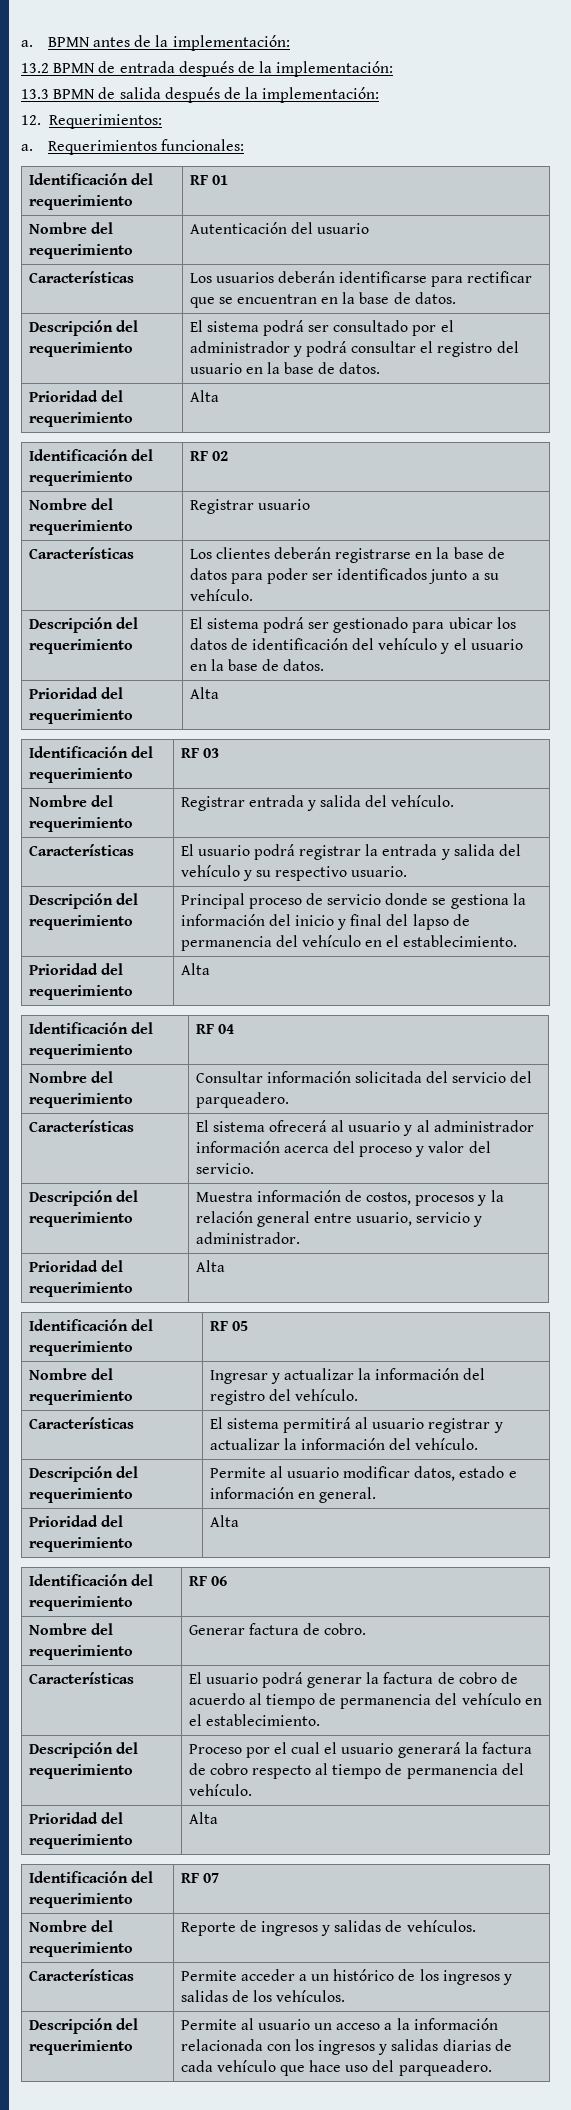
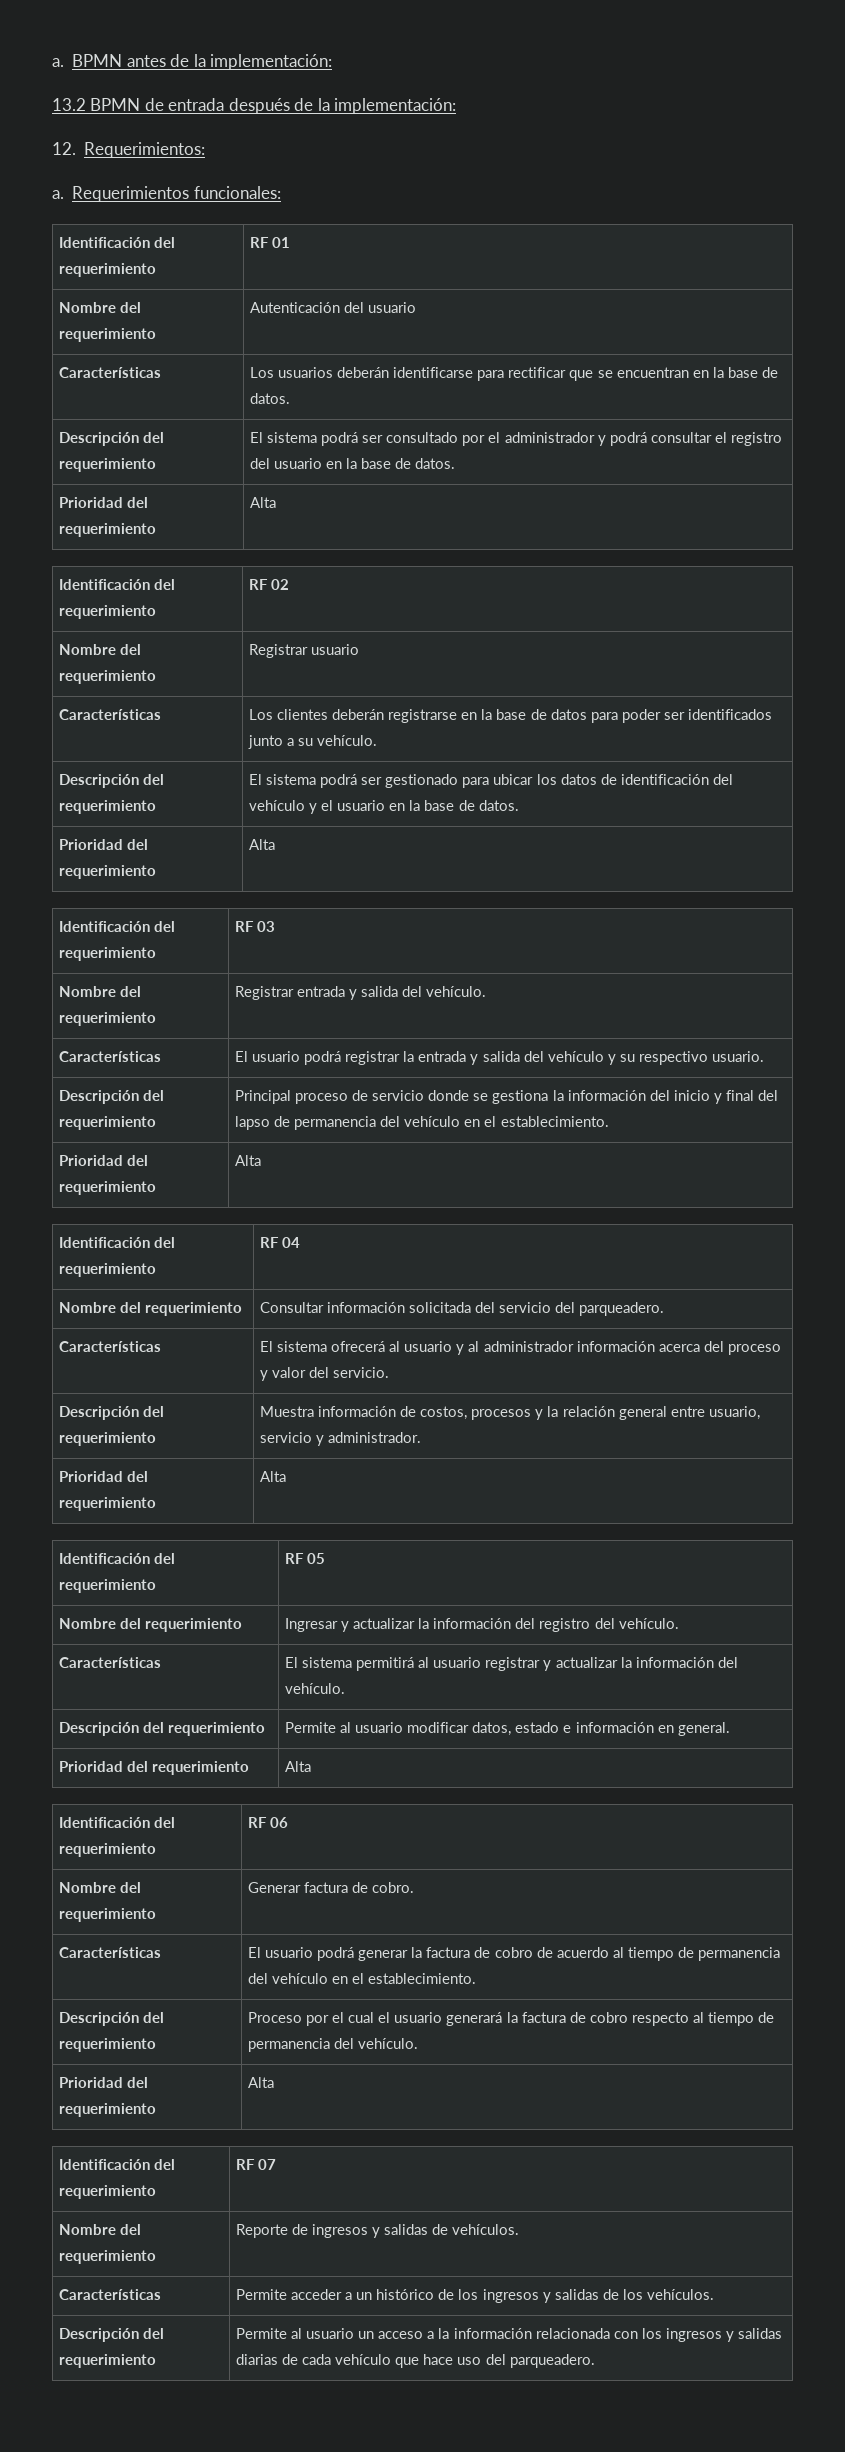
- 13.3 BPMN de salida después de la implementación:

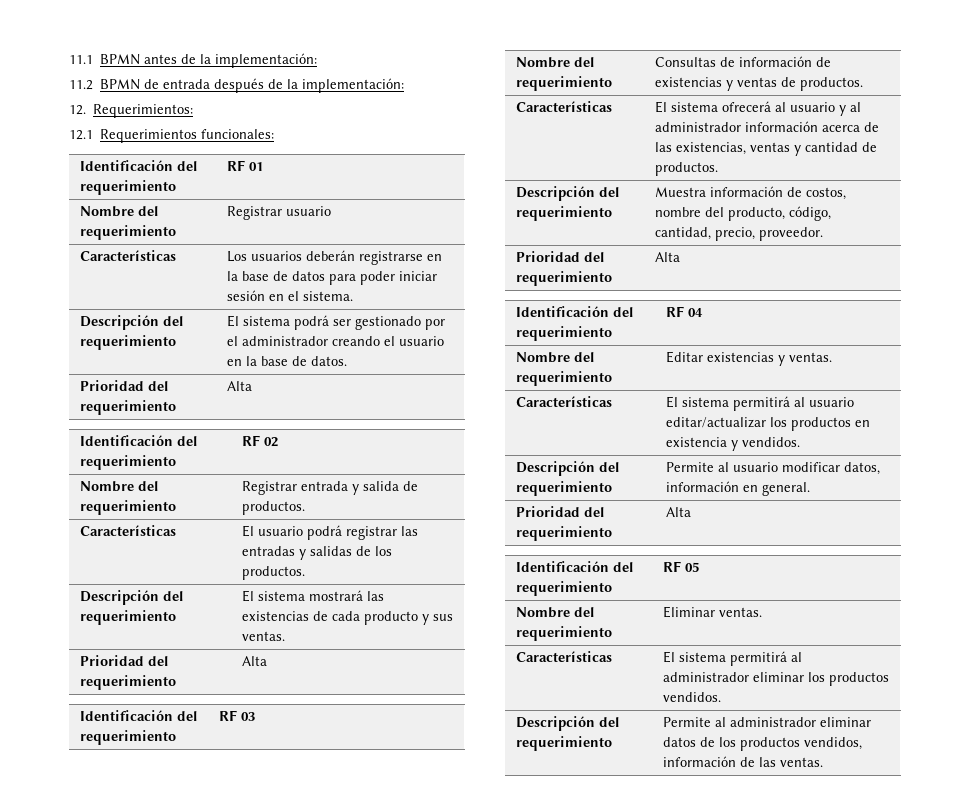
- a. BPMN antes de la implementación:
+ 11.1 BPMN antes de la implementación:
- 13.2 BPMN de entrada después de la implementación:
+ 11.2 BPMN de entrada después de la implementación:
- a. Requerimientos funcionales:
+ 12.1 Requerimientos funcionales:
- Nombre del requerimiento | Autenticación del usuario
+ Nombre del requerimiento | Registrar usuario
- Características | Los usuarios deberán identificarse para rectificar que se encuentran en la base de datos.
- Descripción del requerimiento | El sistema podrá ser consultado por el administrador y podrá consultar el registro del usuario en la base de datos.
+ Características | Los usuarios deberán registrarse en la base de datos para poder iniciar sesión en el sistema.
+ Descripción del requerimiento | El sistema podrá ser gestionado por el administrador creando el usuario en la base de datos.
- Nombre del requerimiento | Registrar usuario
- Características | Los clientes deberán registrarse en la base de datos para poder ser identificados junto a su vehículo.
- Descripción del requerimiento | El sistema podrá ser gestionado para ubicar los datos de identificación del vehículo y el usuario en la base de datos.
+ Nombre del requerimiento | Registrar entrada y salida de productos.
+ Características | El usuario podrá registrar las entradas y salidas de los productos.
+ Descripción del requerimiento | El sistema mostrará las existencias de cada producto y sus ventas.
- Nombre del requerimiento | Registrar entrada y salida del vehículo.
- Características | El usuario podrá registrar la entrada y salida del vehículo y su respectivo usuario.
- Descripción del requerimiento | Principal proceso de servicio donde se gestiona la información del inicio y final del lapso de permanencia del vehículo en el establecimiento.
+ Nombre del requerimiento | Consultas de información de existencias y ventas de productos.
+ Características | El sistema ofrecerá al usuario y al administrador información acerca de las existencias, ventas y cantidad de productos.
+ Descripción del requerimiento | Muestra información de costos, nombre del producto, código, cantidad, precio, proveedor.
- Nombre del requerimiento | Consultar información solicitada del servicio del parqueadero.
- Características | El sistema ofrecerá al usuario y al administrador información acerca del proceso y valor del servicio.
- Descripción del requerimiento | Muestra información de costos, procesos y la relación general entre usuario, servicio y administrador.
+ Nombre del requerimiento | Editar existencias y ventas.
+ Características | El sistema permitirá al usuario editar/actualizar los productos en existencia y vendidos.
+ Descripción del requerimiento | Permite al usuario modificar datos, información en general.
- Nombre del requerimiento | Ingresar y actualizar la información del registro del vehículo.
- Características | El sistema permitirá al usuario registrar y actualizar la información del vehículo.
- Descripción del requerimiento | Permite al usuario modificar datos, estado e información en general.
- Prioridad del requerimiento | Alta
- Identificación del requerimiento | RF 06
- Nombre del requerimiento | Generar factura de cobro.
- Características | El usuario podrá generar la factura de cobro de acuerdo al tiempo de permanencia del vehículo en el establecimiento.
- Descripción del requerimiento | Proceso por el cual el usuario generará la factura de cobro respecto al tiempo de permanencia del vehículo.
- Prioridad del requerimiento | Alta
- Identificación del requerimiento | RF 07
- Nombre del requerimiento | Reporte de ingresos y salidas de vehículos.
- Características | Permite acceder a un histórico de los ingresos y salidas de los vehículos.
- Descripción del requerimiento | Permite al usuario un acceso a la información relacionada con los ingresos y salidas diarias de cada vehículo que hace uso del parqueadero.
+ Nombre del requerimiento | Eliminar ventas.
+ Características | El sistema permitirá al administrador eliminar los productos vendidos.
+ Descripción del requerimiento | Permite al administrador eliminar datos de los productos vendidos, información de las ventas.

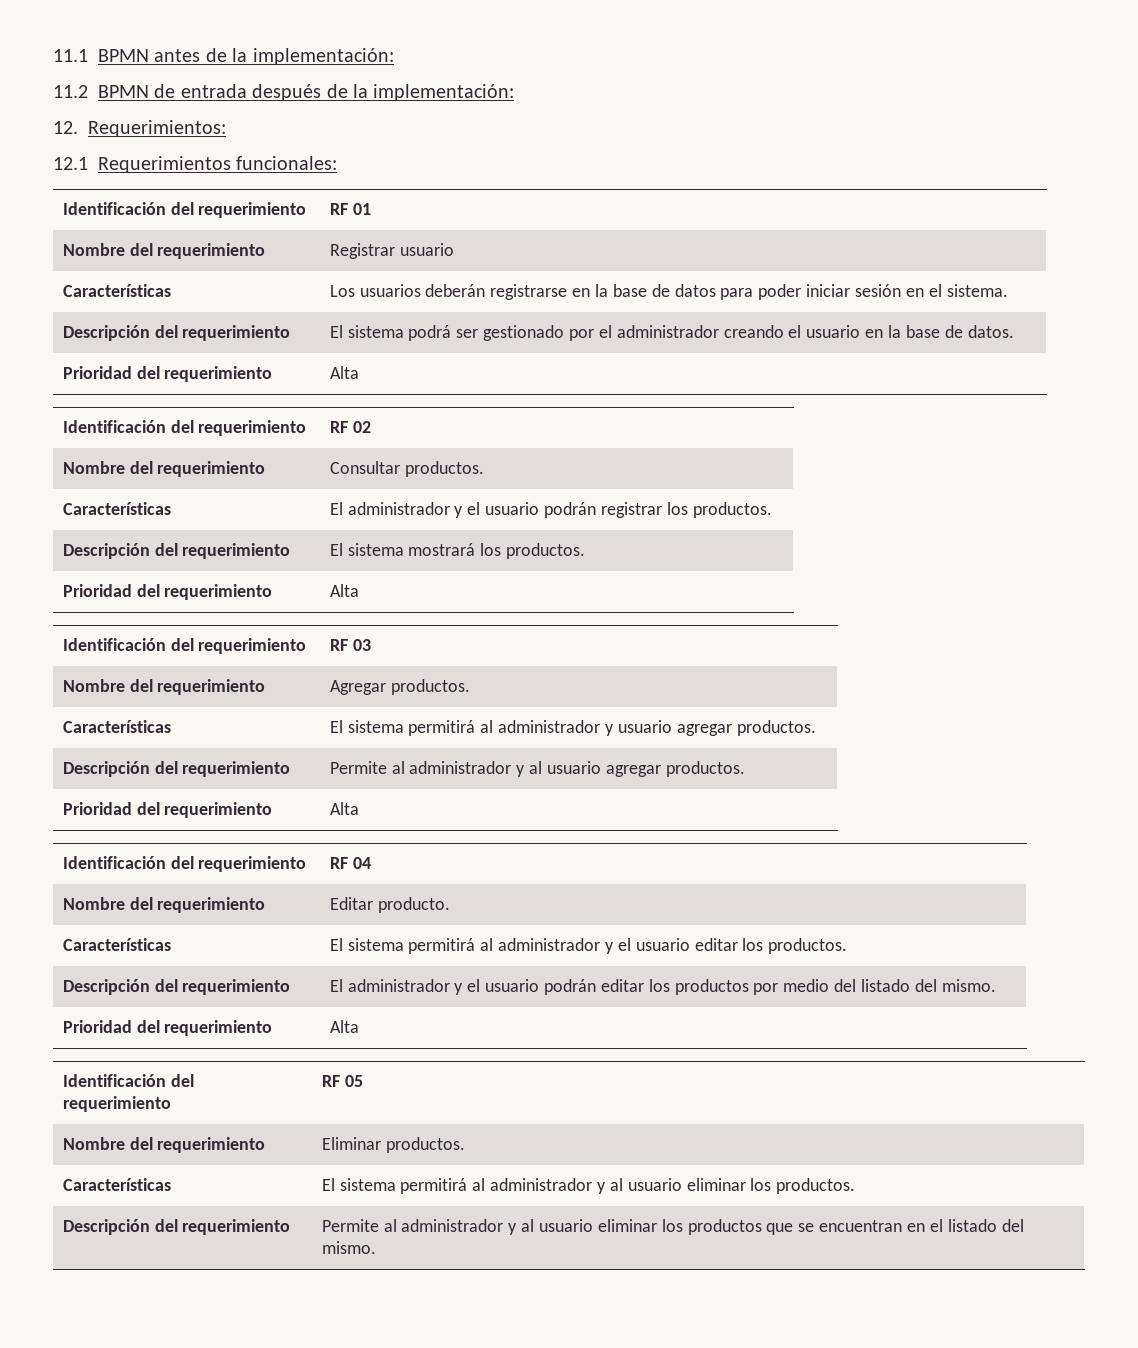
- Nombre del requerimiento | Registrar entrada y salida de productos.
- Características | El usuario podrá registrar las entradas y salidas de los productos.
+ Nombre del requerimiento | Consultar productos.
+ Características | El administrador y el usuario podrán registrar los productos.
- Descripción del requerimiento | El sistema mostrará las existencias de cada producto y sus ventas.
+ Descripción del requerimiento | El sistema mostrará los productos.
- Nombre del requerimiento | Consultas de información de existencias y ventas de productos.
- Características | El sistema ofrecerá al usuario y al administrador información acerca de las existencias, ventas y cantidad de productos.
- Descripción del requerimiento | Muestra información de costos, nombre del producto, código, cantidad, precio, proveedor.
+ Nombre del requerimiento | Agregar productos.
+ Características | El sistema permitirá al administrador y usuario agregar productos.
+ Descripción del requerimiento | Permite al administrador y al usuario agregar productos.
- Nombre del requerimiento | Editar existencias y ventas.
- Características | El sistema permitirá al usuario editar/actualizar los productos en existencia y vendidos.
- Descripción del requerimiento | Permite al usuario modificar datos, información en general.
+ Nombre del requerimiento | Editar producto.
+ Características | El sistema permitirá al administrador y el usuario editar los productos.
+ Descripción del requerimiento | El administrador y el usuario podrán editar los productos por medio del listado del mismo.
- Nombre del requerimiento | Eliminar ventas.
- Características | El sistema permitirá al administrador eliminar los productos vendidos.
- Descripción del requerimiento | Permite al administrador eliminar datos de los productos vendidos, información de las ventas.
+ Nombre del requerimiento | Eliminar productos.
+ Características | El sistema permitirá al administrador y al usuario eliminar los productos.
+ Descripción del requerimiento | Permite al administrador y al usuario eliminar los productos que se encuentran en el listado del mismo.

